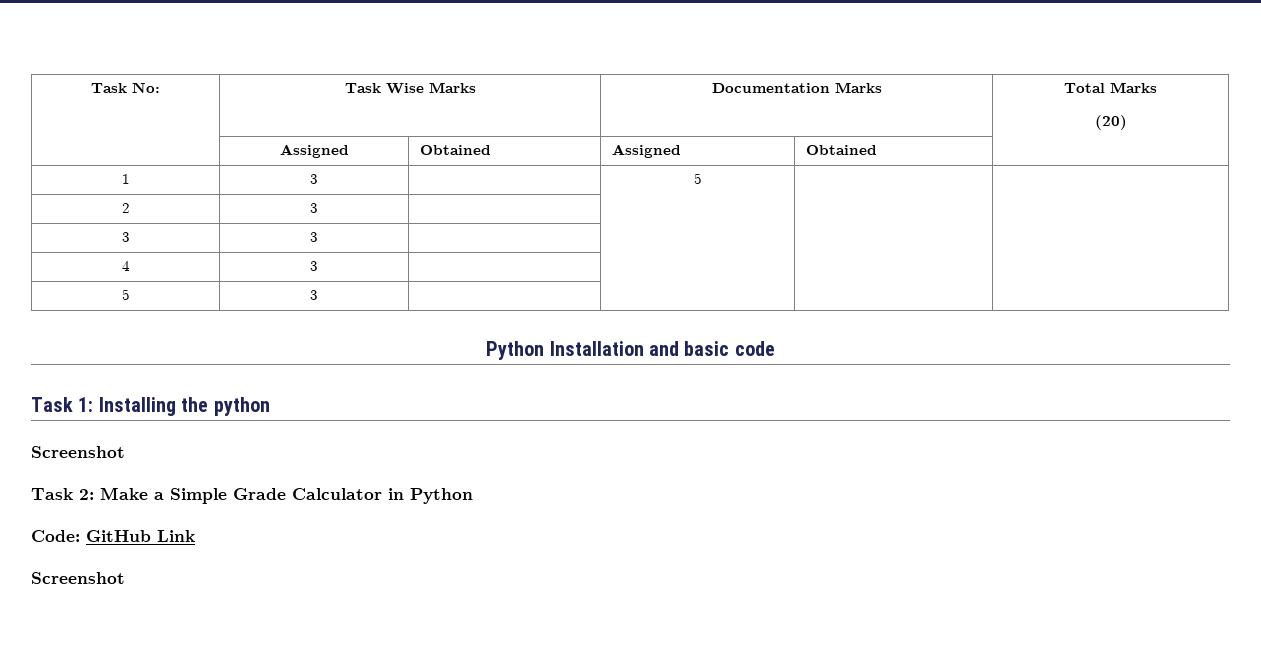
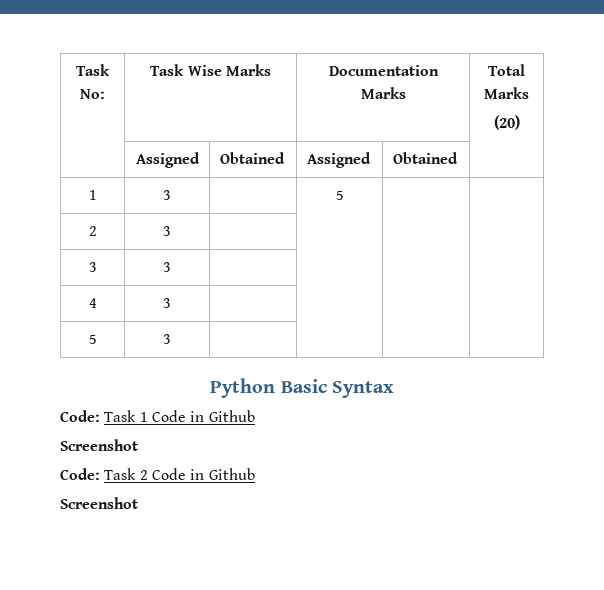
- Python Installation and basic code
- Task 1: Installing the python
+ Python Basic Syntax
+ Code: Task 1 Code in Github
  Screenshot
- Task 2: Make a Simple Grade Calculator in Python
- Code: GitHub Link
+ Code: Task 2 Code in Github

